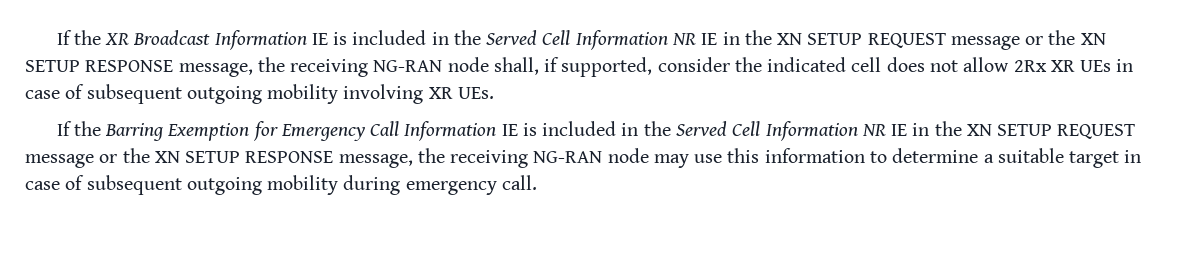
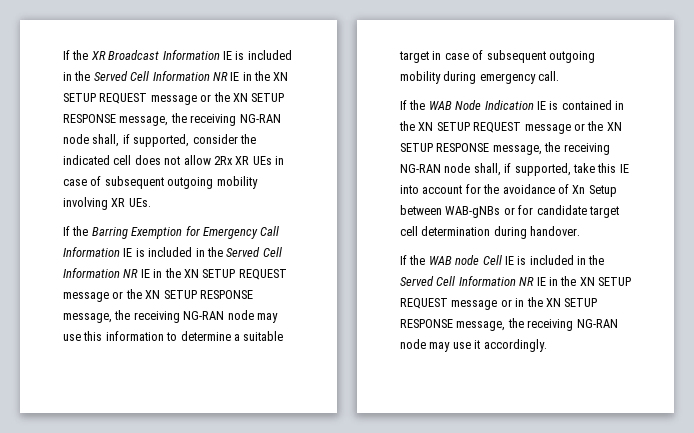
+ If the WAB Node Indication IE is contained in the XN SETUP REQUEST message or the XN SETUP RESPONSE message, the receiving NG-RAN node shall, if supported, take this IE into account for the avoidance of Xn Setup between WAB-gNBs or for candidate target cell determination during handover.
+ If the WAB node Cell IE is included in the Served Cell Information NR IE in the XN SETUP REQUEST message or in the XN SETUP RESPONSE message, the receiving NG-RAN node may use it accordingly.

